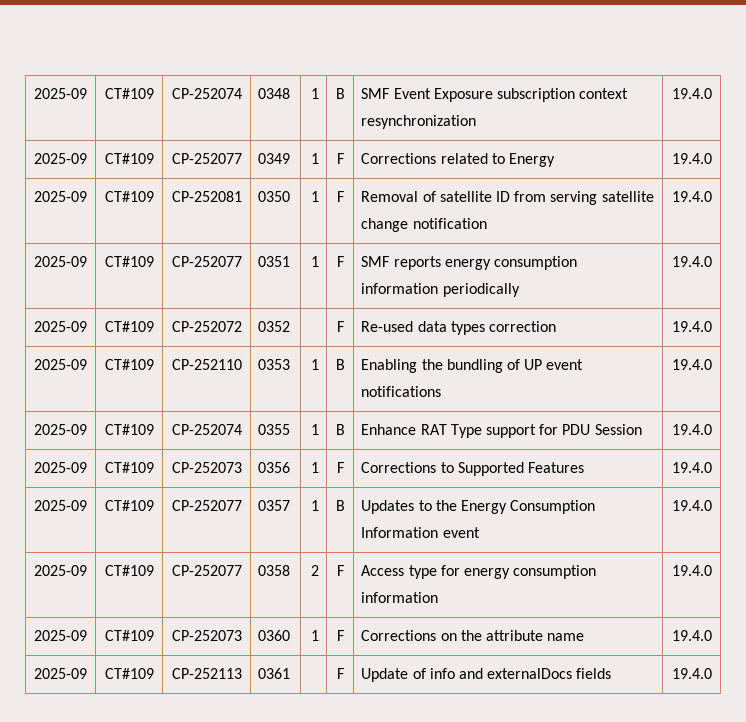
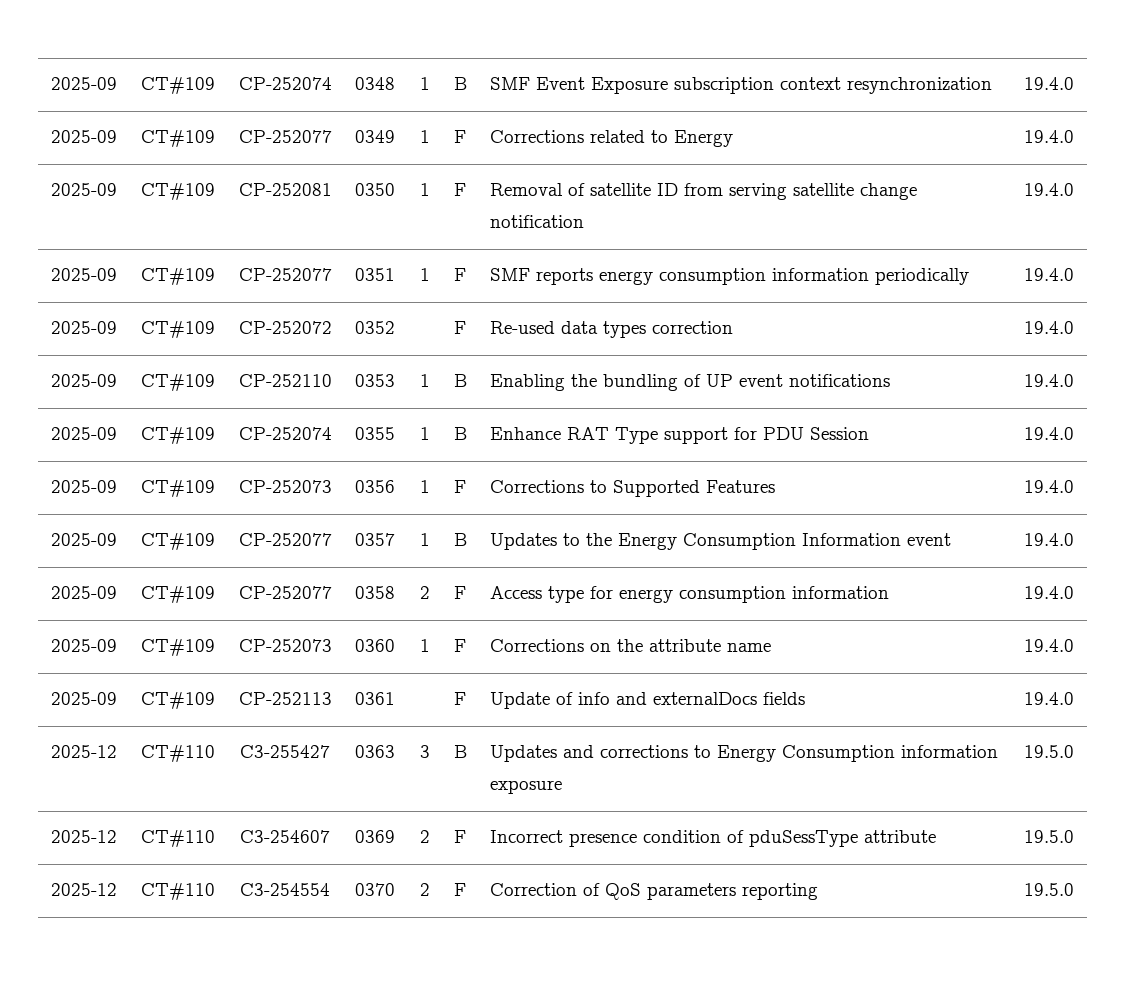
+ 2025-12 | CT#110 | C3-255427 | 0363 | 3 | B | Updates and corrections to Energy Consumption information exposure | 19.5.0
+ 2025-12 | CT#110 | C3-254607 | 0369 | 2 | F | Incorrect presence condition of pduSessType attribute | 19.5.0
+ 2025-12 | CT#110 | C3-254554 | 0370 | 2 | F | Correction of QoS parameters reporting | 19.5.0

